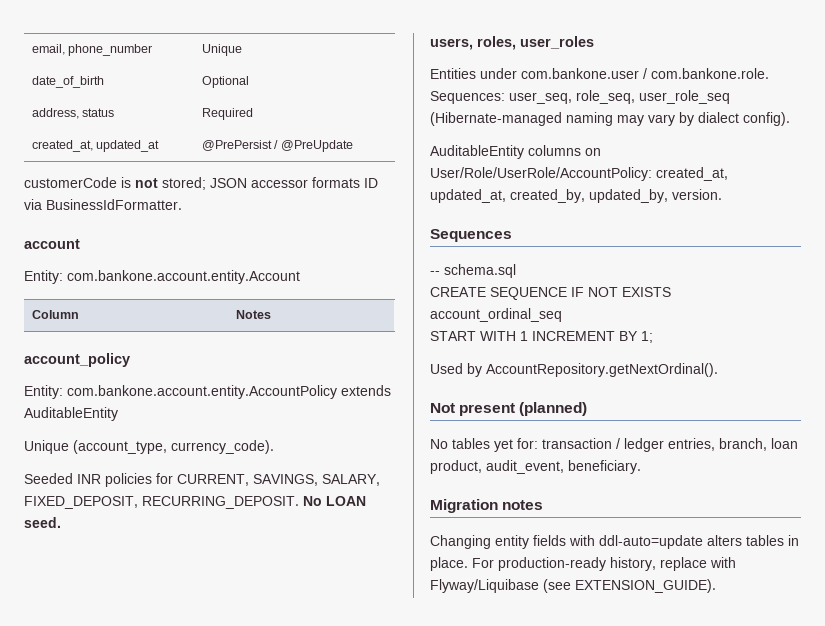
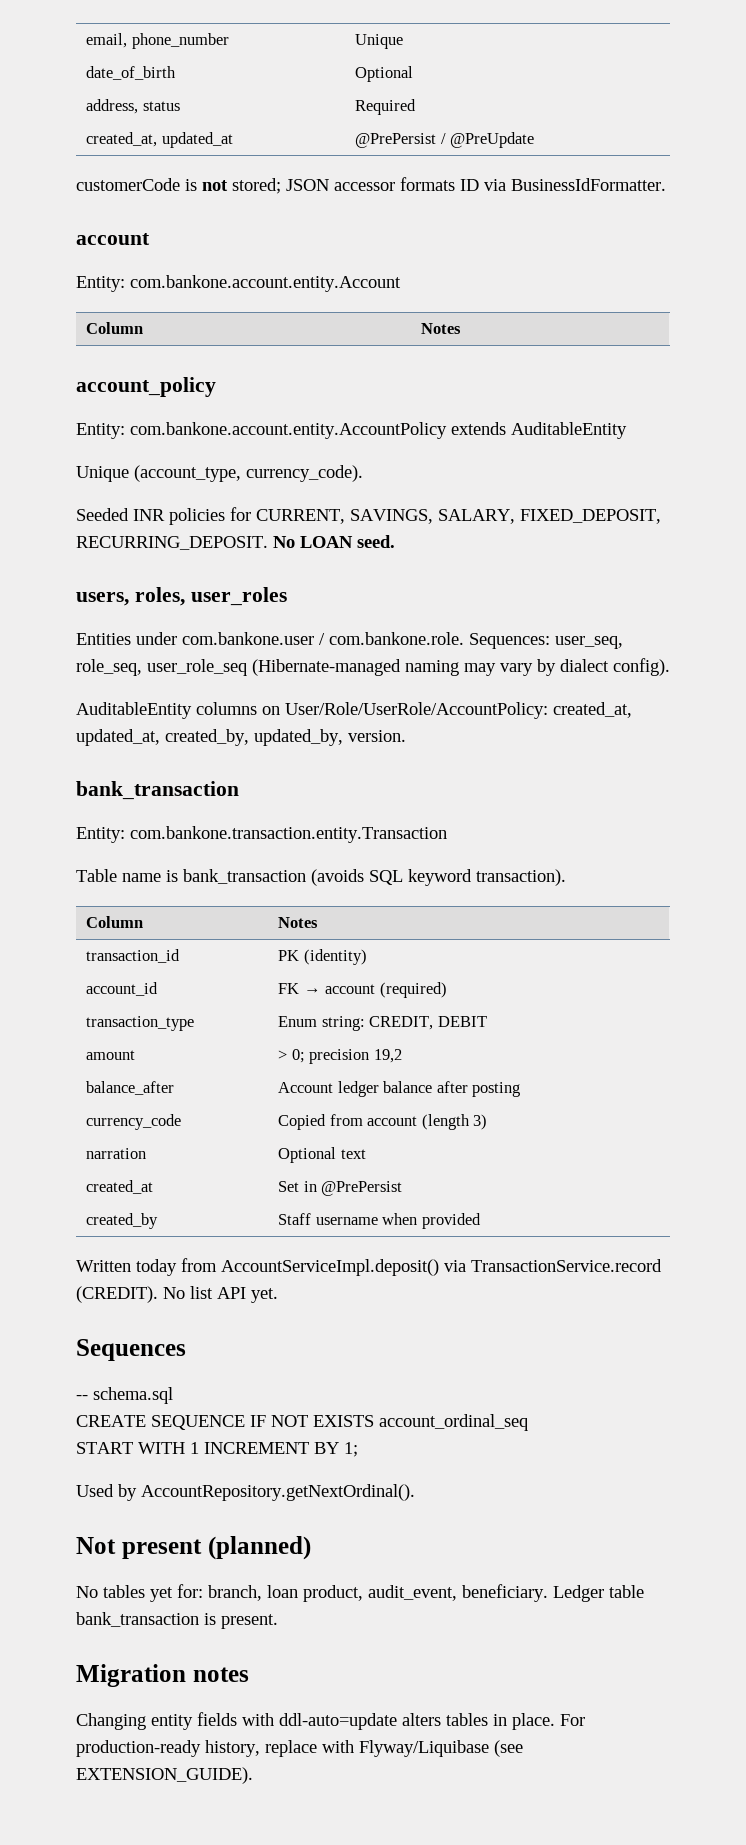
  AuditableEntity columns on User/Role/UserRole/AccountPolicy: created_at, updated_at, created_by, updated_by, version.
+ bank_transaction
+ Entity: com.bankone.transaction.entity.Transaction
+ Table name is bank_transaction (avoids SQL keyword transaction).
+ Column | Notes
+ transaction_id | PK (identity)
+ account_id | FK → account (required)
+ transaction_type | Enum string: CREDIT, DEBIT
+ amount | > 0; precision 19,2
+ balance_after | Account ledger balance after posting
+ currency_code | Copied from account (length 3)
+ narration | Optional text
+ created_at | Set in @PrePersist
+ created_by | Staff username when provided
+ Written today from AccountServiceImpl.deposit() via TransactionService.record (CREDIT). No list API yet.
- No tables yet for: transaction / ledger entries, branch, loan product, audit_event, beneficiary.
+ No tables yet for: branch, loan product, audit_event, beneficiary. Ledger table bank_transaction is present.

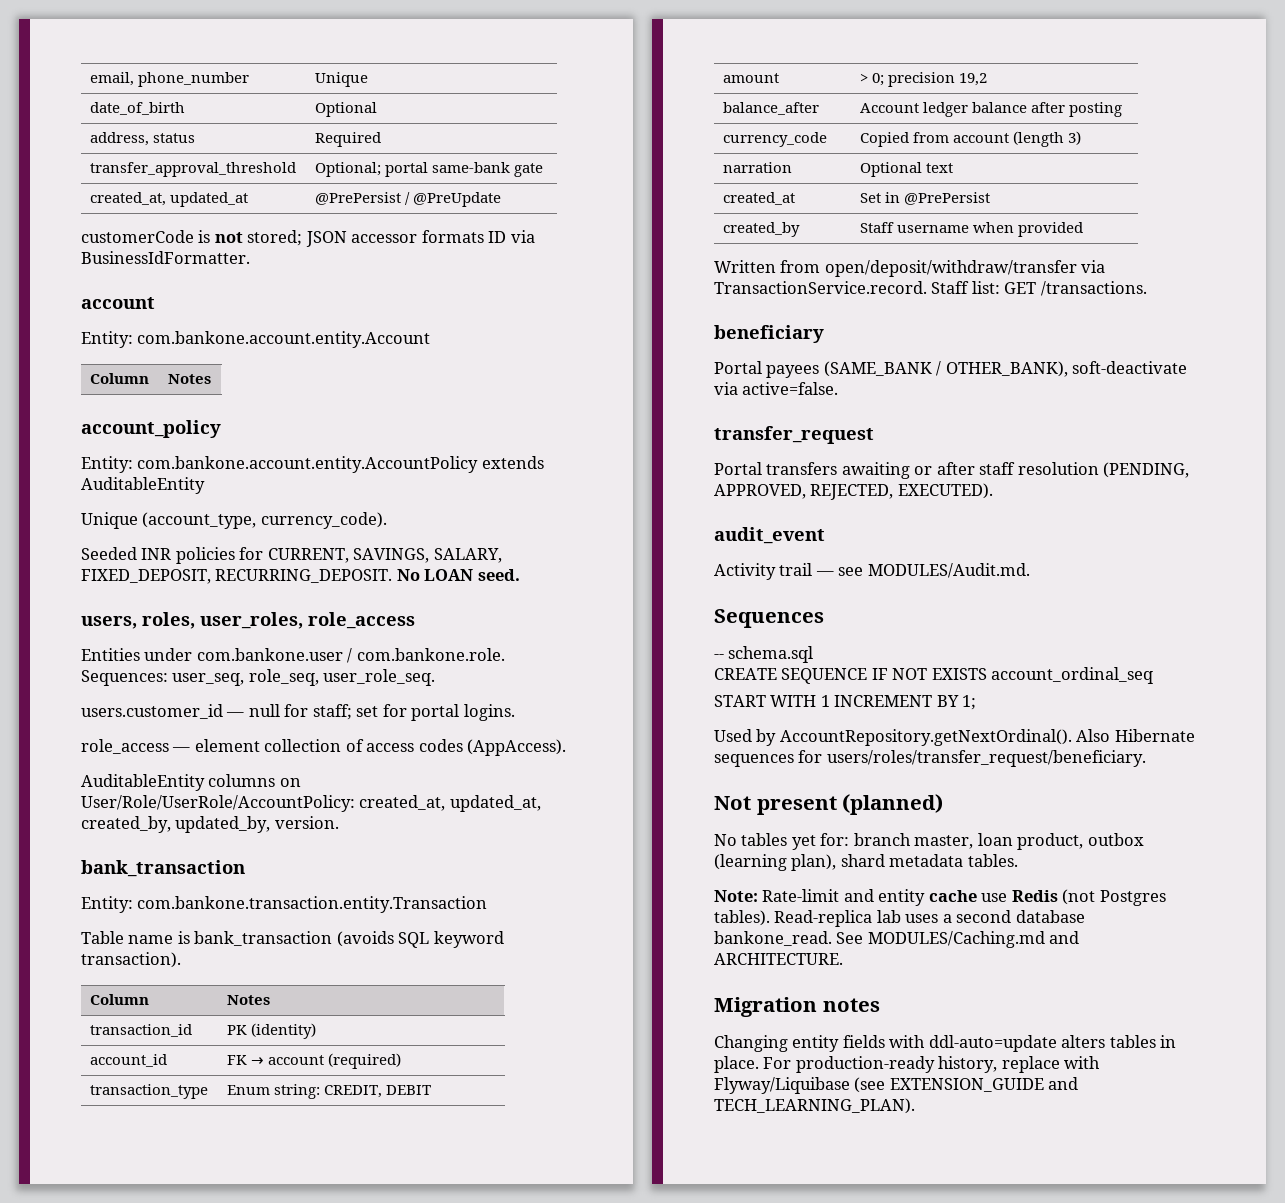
+ transfer_approval_threshold | Optional; portal same-bank gate
- users, roles, user_roles
+ users, roles, user_roles, role_access
- Entities under com.bankone.user / com.bankone.role. Sequences: user_seq, role_seq, user_role_seq (Hibernate-managed naming may vary by dialect config).
+ Entities under com.bankone.user / com.bankone.role. Sequences: user_seq, role_seq, user_role_seq.
+ users.customer_id — null for staff; set for portal logins.
+ role_access — element collection of access codes (AppAccess).
- Written today from AccountServiceImpl.deposit() via TransactionService.record (CREDIT). No list API yet.
+ Written from open/deposit/withdraw/transfer via TransactionService.record. Staff list: GET /transactions.
+ beneficiary
+ Portal payees (SAME_BANK / OTHER_BANK), soft-deactivate via active=false.
+ transfer_request
+ Portal transfers awaiting or after staff resolution (PENDING, APPROVED, REJECTED, EXECUTED).
+ audit_event
+ Activity trail — see MODULES/Audit.md.
- Used by AccountRepository.getNextOrdinal().
+ Used by AccountRepository.getNextOrdinal(). Also Hibernate sequences for users/roles/transfer_request/beneficiary.
- No tables yet for: branch, loan product, audit_event, beneficiary. Ledger table bank_transaction is present.
+ No tables yet for: branch master, loan product, outbox (learning plan), shard metadata tables.
+ Note: Rate-limit and entity cache use Redis (not Postgres tables). Read-replica lab uses a second database bankone_read. See MODULES/Caching.md and ARCHITECTURE.
- For production-ready history, replace with Flyway/Liquibase (see EXTENSION_GUIDE).
+ For production-ready history, replace with Flyway/Liquibase (see EXTENSION_GUIDE and TECH_LEARNING_PLAN).

